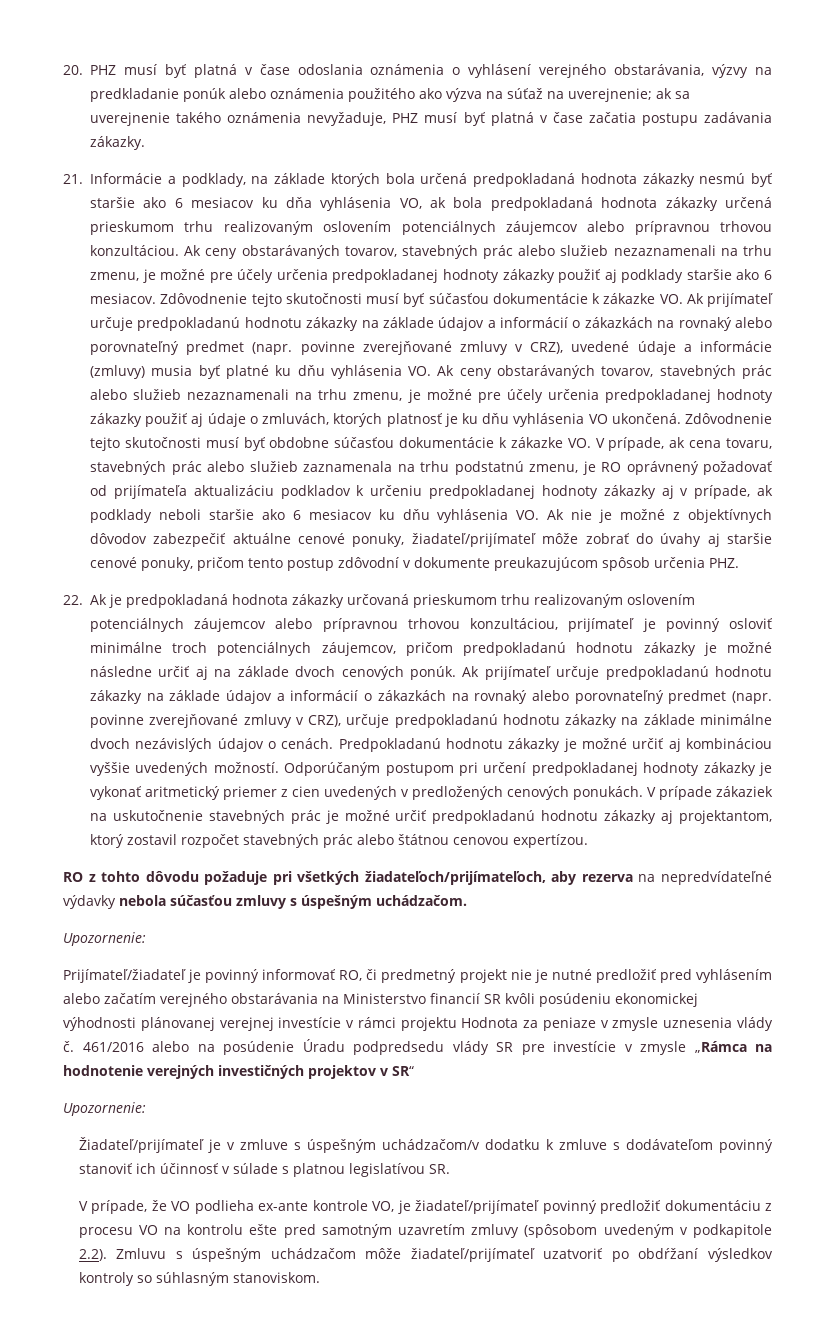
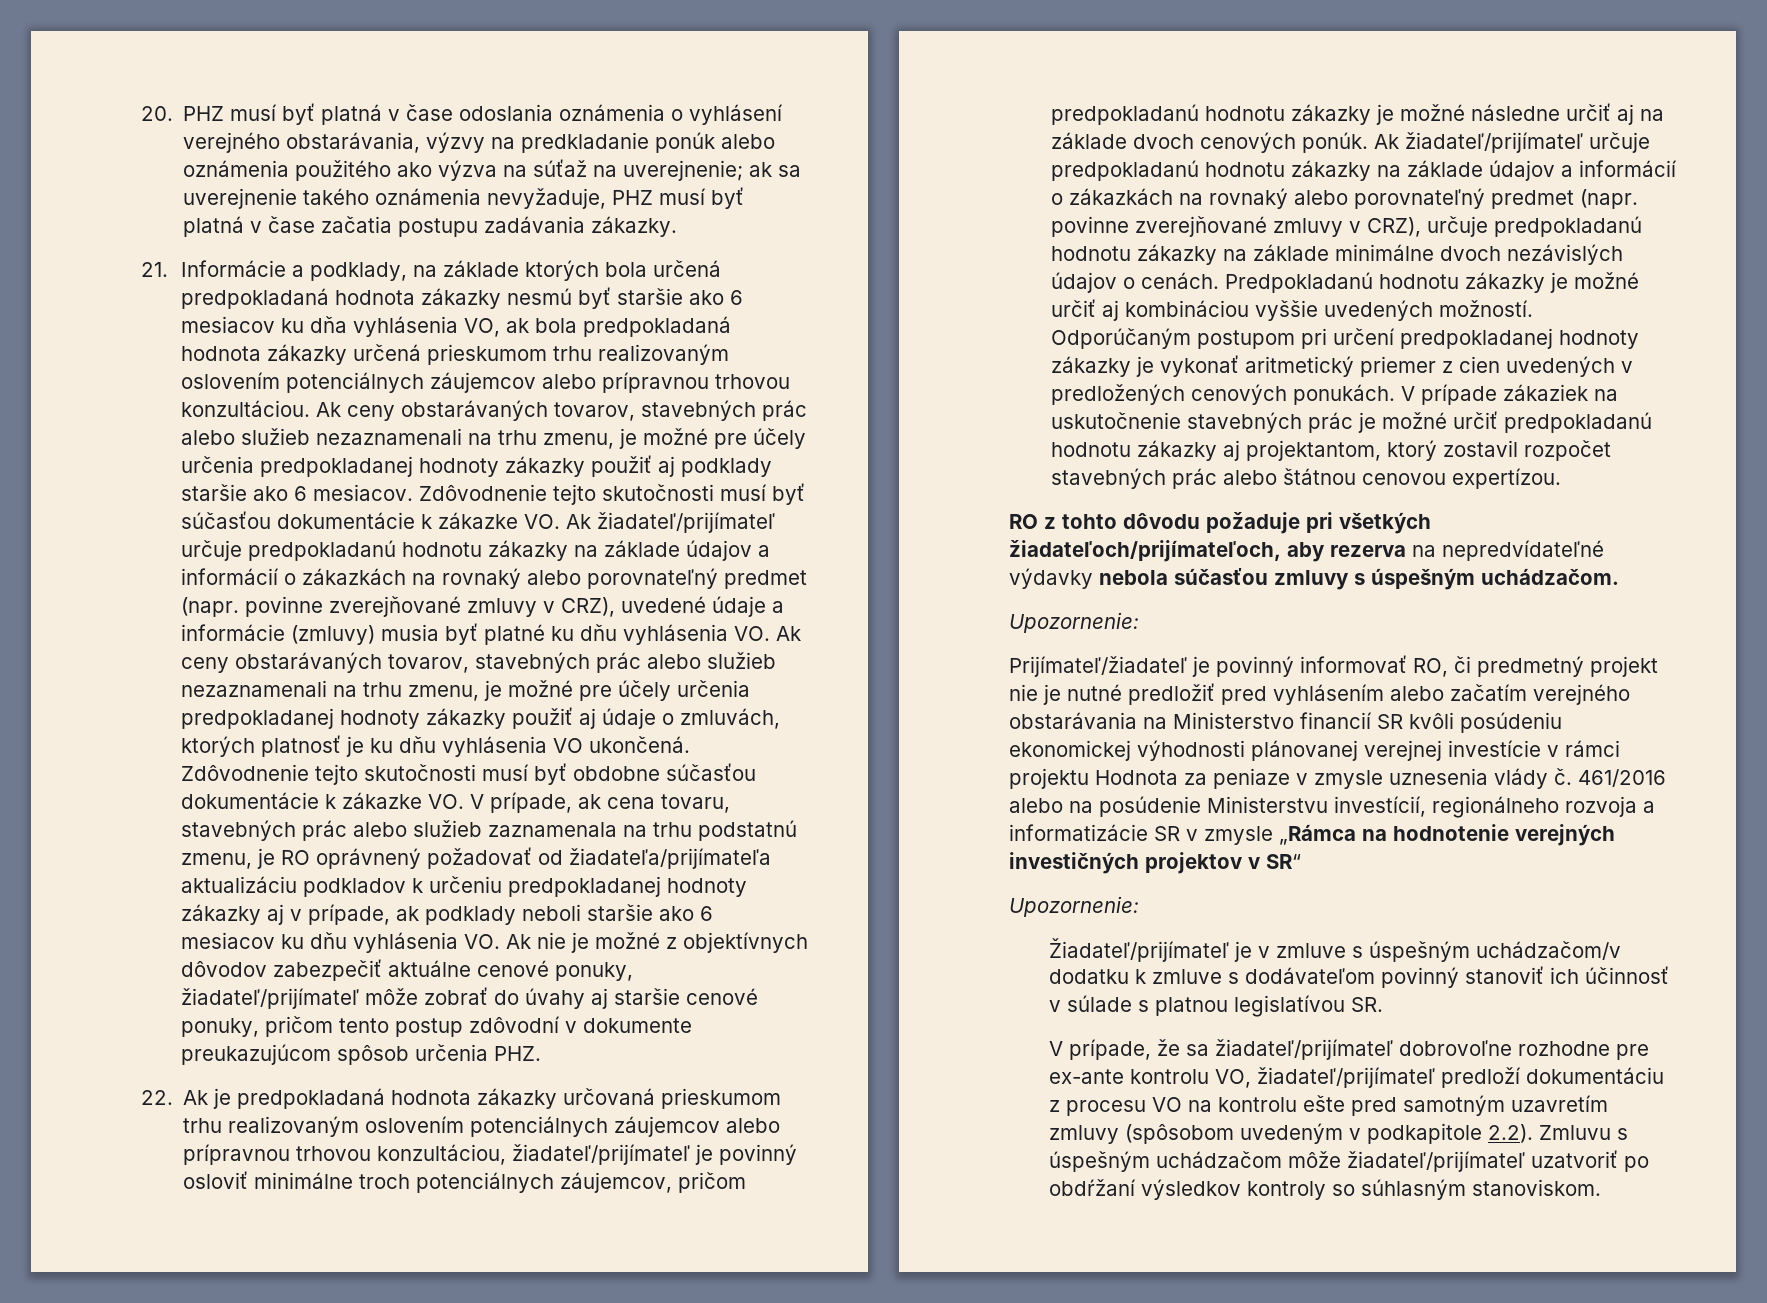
- Zdôvodnenie tejto skutočnosti musí byť súčasťou dokumentácie k zákazke VO. Ak prijímateľ určuje predpokladanú hodnotu zákazky na základe údajov a informácií o zákazkách na rovnaký alebo porovnateľný predmet (napr. povinne zverejňované zmluvy v CRZ), uvedené údaje a informácie (zmluvy) musia byť platné ku dňu vyhlásenia VO. Ak ceny obstarávaných tovarov, stavebných prác alebo služieb nezaznamenali na trhu zmenu, je možné pre účely určenia predpokladanej hodnoty zákazky použiť aj údaje o zmluvách, ktorých platnosť je ku dňu vyhlásenia VO ukončená.
+ Zdôvodnenie tejto skutočnosti musí byť súčasťou dokumentácie k zákazke VO. Ak žiadateľ/prijímateľ určuje predpokladanú hodnotu zákazky na základe údajov a informácií o zákazkách na rovnaký alebo porovnateľný predmet (napr. povinne zverejňované zmluvy v CRZ), uvedené údaje a informácie (zmluvy) musia byť platné ku dňu vyhlásenia VO. Ak ceny obstarávaných tovarov, stavebných prác alebo služieb nezaznamenali na trhu zmenu, je možné pre účely určenia predpokladanej hodnoty zákazky použiť aj údaje o zmluvách, ktorých platnosť je ku dňu vyhlásenia VO ukončená.
- Zdôvodnenie tejto skutočnosti musí byť obdobne súčasťou dokumentácie k zákazke VO. V prípade, ak cena tovaru, stavebných prác alebo služieb zaznamenala na trhu podstatnú zmenu, je RO oprávnený požadovať od prijímateľa aktualizáciu podkladov k určeniu predpokladanej hodnoty zákazky aj v prípade, ak podklady neboli staršie ako 6 mesiacov ku dňu vyhlásenia VO. Ak nie je možné z objektívnych dôvodov zabezpečiť aktuálne cenové ponuky, žiadateľ/prijímateľ môže zobrať do úvahy aj staršie cenové ponuky, pričom tento postup zdôvodní v dokumente preukazujúcom spôsob určenia PHZ.
+ Zdôvodnenie tejto skutočnosti musí byť obdobne súčasťou dokumentácie k zákazke VO. V prípade, ak cena tovaru, stavebných prác alebo služieb zaznamenala na trhu podstatnú zmenu, je RO oprávnený požadovať od žiadateľa/prijímateľa aktualizáciu podkladov k určeniu predpokladanej hodnoty zákazky aj v prípade, ak podklady neboli staršie ako 6 mesiacov ku dňu vyhlásenia VO. Ak nie je možné z objektívnych dôvodov zabezpečiť aktuálne cenové ponuky, žiadateľ/prijímateľ môže zobrať do úvahy aj staršie cenové ponuky, pričom tento postup zdôvodní v dokumente preukazujúcom spôsob určenia PHZ.
- 22. Ak je predpokladaná hodnota zákazky určovaná prieskumom trhu realizovaným oslovením potenciálnych záujemcov alebo prípravnou trhovou konzultáciou, prijímateľ je povinný osloviť minimálne troch potenciálnych záujemcov, pričom predpokladanú hodnotu zákazky je možné následne určiť aj na základe dvoch cenových ponúk.
+ 22. Ak je predpokladaná hodnota zákazky určovaná prieskumom trhu realizovaným oslovením potenciálnych záujemcov alebo prípravnou trhovou konzultáciou, žiadateľ/prijímateľ je povinný osloviť minimálne troch potenciálnych záujemcov, pričom predpokladanú hodnotu zákazky je možné následne určiť aj na základe dvoch cenových ponúk.
- Ak prijímateľ určuje predpokladanú hodnotu zákazky na základe údajov a informácií o zákazkách na rovnaký alebo porovnateľný predmet (napr. povinne zverejňované zmluvy v CRZ), určuje predpokladanú hodnotu zákazky na základe minimálne dvoch nezávislých údajov o cenách.
+ Ak žiadateľ/prijímateľ určuje predpokladanú hodnotu zákazky na základe údajov a informácií o zákazkách na rovnaký alebo porovnateľný predmet (napr. povinne zverejňované zmluvy v CRZ), určuje predpokladanú hodnotu zákazky na základe minimálne dvoch nezávislých údajov o cenách.
- 461/2016 alebo na posúdenie Úradu podpredsedu vlády SR pre investície v zmysle „Rámca na hodnotenie verejných investičných projektov v SR“
+ 461/2016 alebo na posúdenie Ministerstvu investícií, regionálneho rozvoja a informatizácie SR v zmysle „Rámca na hodnotenie verejných investičných projektov v SR“
- V prípade, že VO podlieha ex-ante kontrole VO, je žiadateľ/prijímateľ povinný predložiť dokumentáciu z procesu VO na kontrolu ešte pred samotným uzavretím zmluvy (spôsobom uvedeným v podkapitole 2.2). Zmluvu s úspešným uchádzačom môže žiadateľ/prijímateľ uzatvoriť po obdŕžaní výsledkov kontroly so súhlasným stanoviskom.
+ V prípade, že sa žiadateľ/prijímateľ dobrovoľne rozhodne pre ex-ante kontrolu VO, žiadateľ/prijímateľ predloží dokumentáciu z procesu VO na kontrolu ešte pred samotným uzavretím zmluvy (spôsobom uvedeným v podkapitole 2.2). Zmluvu s úspešným uchádzačom môže žiadateľ/prijímateľ uzatvoriť po obdŕžaní výsledkov kontroly so súhlasným stanoviskom.

